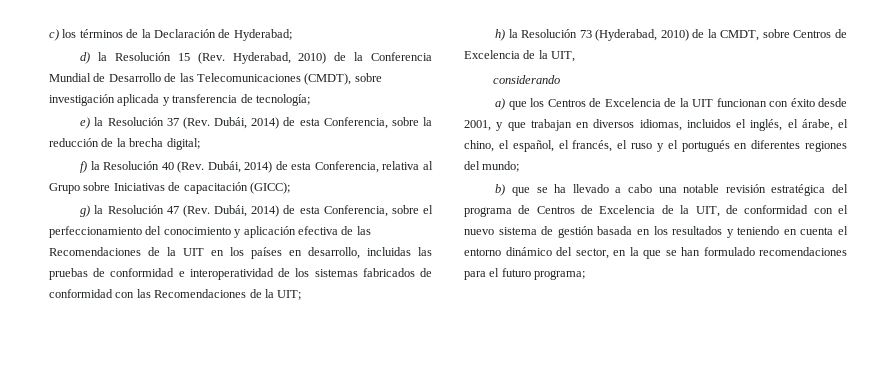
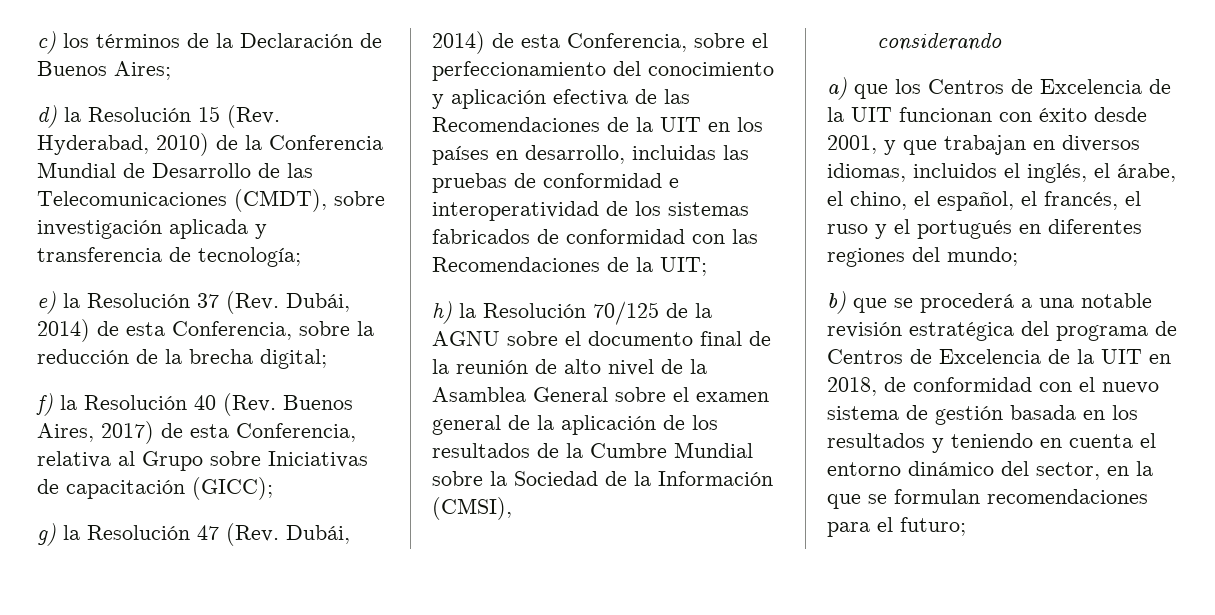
- c) los términos de la Declaración de Hyderabad;
+ c) los términos de la Declaración de Buenos Aires;
- f) la Resolución 40 (Rev. Dubái, 2014) de esta Conferencia, relativa al Grupo sobre Iniciativas de capacitación (GICC);
+ f) la Resolución 40 (Rev. Buenos Aires, 2017) de esta Conferencia, relativa al Grupo sobre Iniciativas de capacitación (GICC);
- h) la Resolución 73 (Hyderabad, 2010) de la CMDT, sobre Centros de Excelencia de la UIT,
+ h) la Resolución 70/125 de la AGNU sobre el documento final de la reunión de alto nivel de la Asamblea General sobre el examen general de la aplicación de los resultados de la Cumbre Mundial sobre la Sociedad de la Información (CMSI),
- b) que se ha llevado a cabo una notable revisión estratégica del programa de Centros de Excelencia de la UIT, de conformidad con el nuevo sistema de gestión basada en los resultados y teniendo en cuenta el entorno dinámico del sector, en la que se han formulado recomendaciones para el futuro programa;
+ b) que se procederá a una notable revisión estratégica del programa de Centros de Excelencia de la UIT en 2018, de conformidad con el nuevo sistema de gestión basada en los resultados y teniendo en cuenta el entorno dinámico del sector, en la que se formulan recomendaciones para el futuro;

